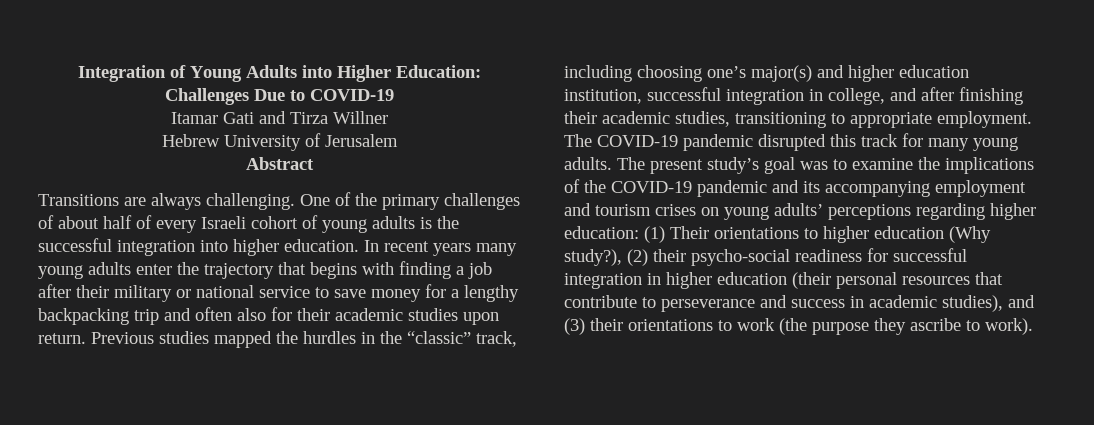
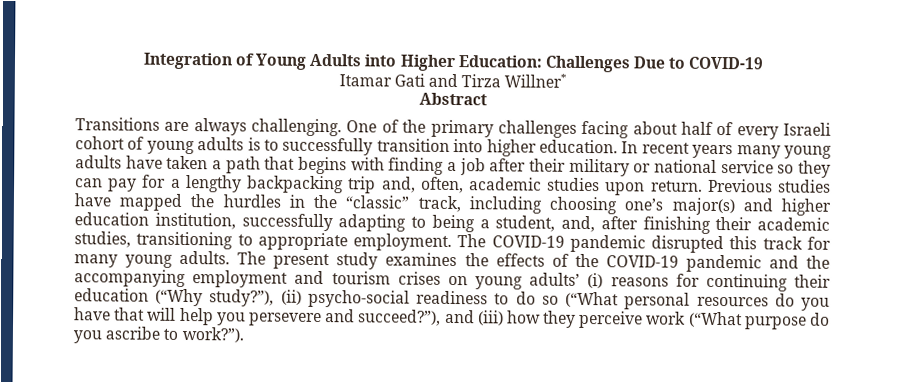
- Itamar Gati and Tirza Willner
- Hebrew University of Jerusalem
+ Itamar Gati and Tirza Willner*
- One of the primary challenges of about half of every Israeli cohort of young adults is the successful integration into higher education.
+ One of the primary challenges facing about half of every Israeli cohort of young adults is to successfully transition into higher education.
- In recent years many young adults enter the trajectory that begins with finding a job after their military or national service to save money for a lengthy backpacking trip and often also for their academic studies upon return.
+ In recent years many young adults have taken a path that begins with finding a job after their military or national service so they can pay for a lengthy backpacking trip and, often, academic studies upon return.
- Previous studies mapped the hurdles in the “classic” track, including choosing one’s major(s) and higher education institution, successful integration in college, and after finishing their academic studies, transitioning to appropriate employment.
+ Previous studies have mapped the hurdles in the “classic” track, including choosing one’s major(s) and higher education institution, successfully adapting to being a student, and, after finishing their academic studies, transitioning to appropriate employment.
- The present study’s goal was to examine the implications of the COVID-19 pandemic and its accompanying employment and tourism crises on young adults’ perceptions regarding higher education: (1) Their orientations to higher education (Why study?), (2) their psycho-social readiness for successful integration in higher education (their personal resources that contribute to perseverance and success in academic studies), and (3) their orientations to work (the purpose they ascribe to work).
+ The present study examines the effects of the COVID-19 pandemic and the accompanying employment and tourism crises on young adults’ (i) reasons for continuing their education (“Why study?”), (ii) psycho-social readiness to do so (“What personal resources do you have that will help you persevere and succeed?”), and (iii) how they perceive work (“What purpose do you ascribe to work?”).

